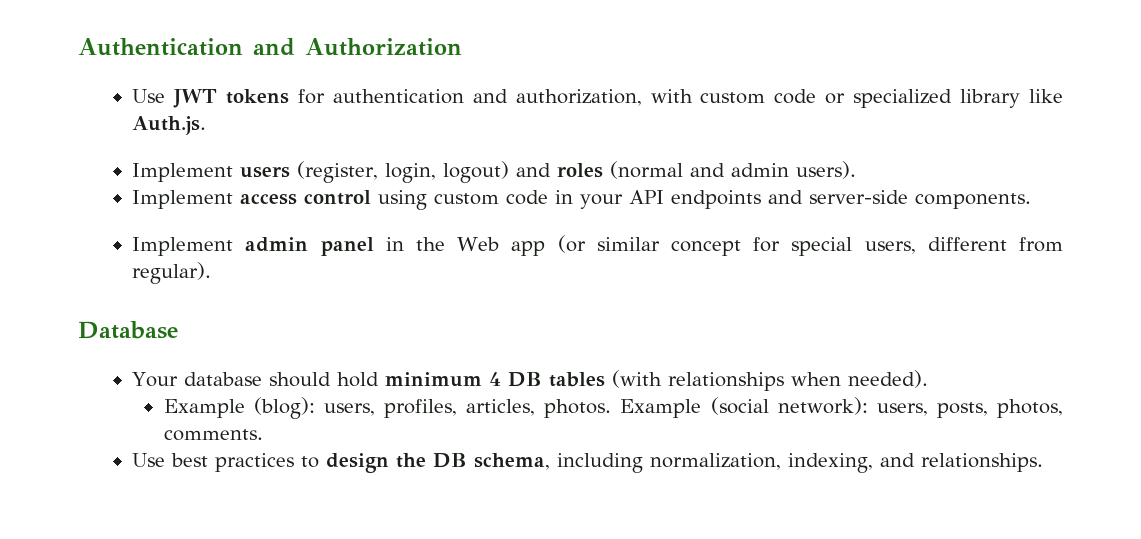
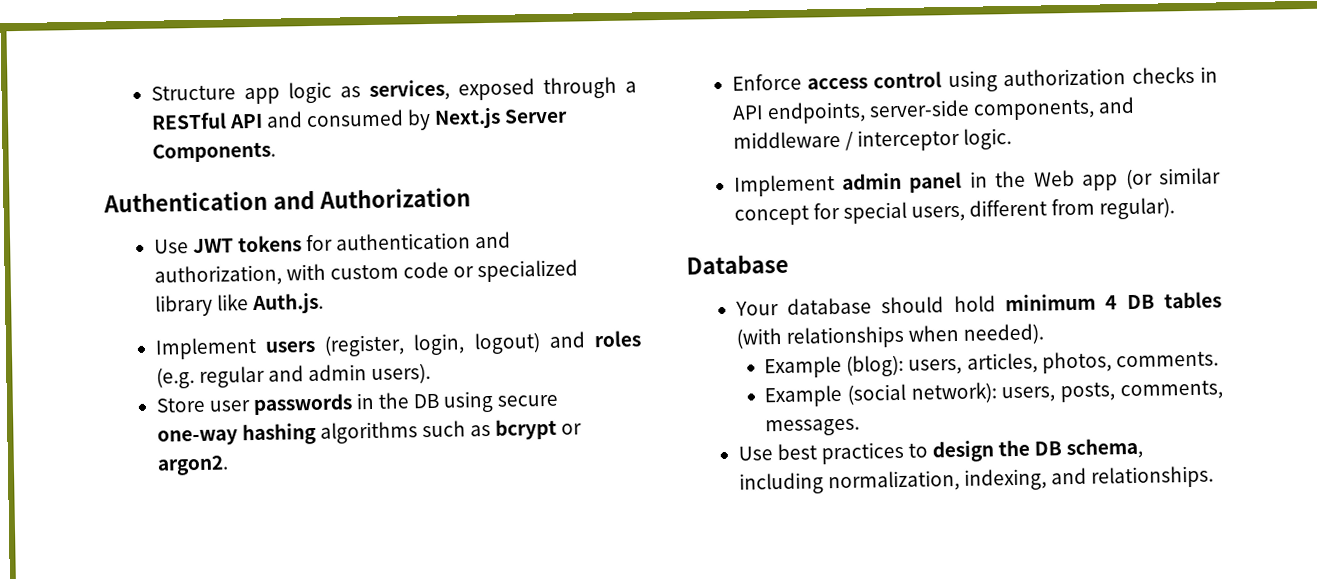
+ Structure app logic as services, exposed through a RESTful API and consumed by Next.js Server Components.
- Implement users (register, login, logout) and roles (normal and admin users).
+ Implement users (register, login, logout) and roles (e.g. regular and admin users).
- Implement access control using custom code in your API endpoints and server-side components.
+ Store user passwords in the DB using secure one-way hashing algorithms such as bcrypt or argon2.
+ Enforce access control using authorization checks in API endpoints, server-side components, and middleware / interceptor logic.
- Example (blog): users, profiles, articles, photos. Example (social network): users, posts, photos, comments.
+ Example (blog): users, articles, photos, comments.
+ Example (social network): users, posts, comments, messages.

